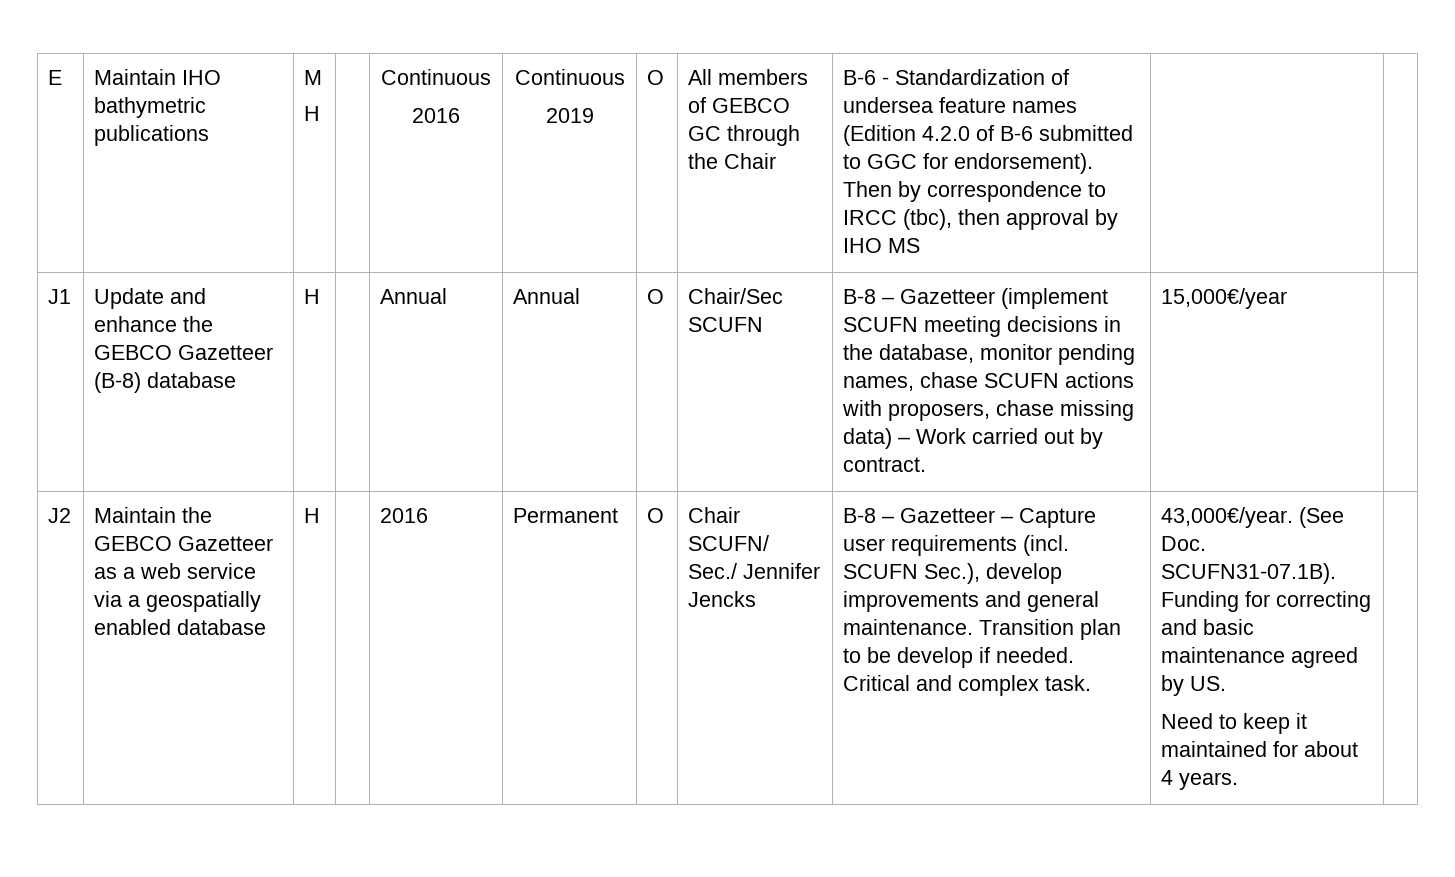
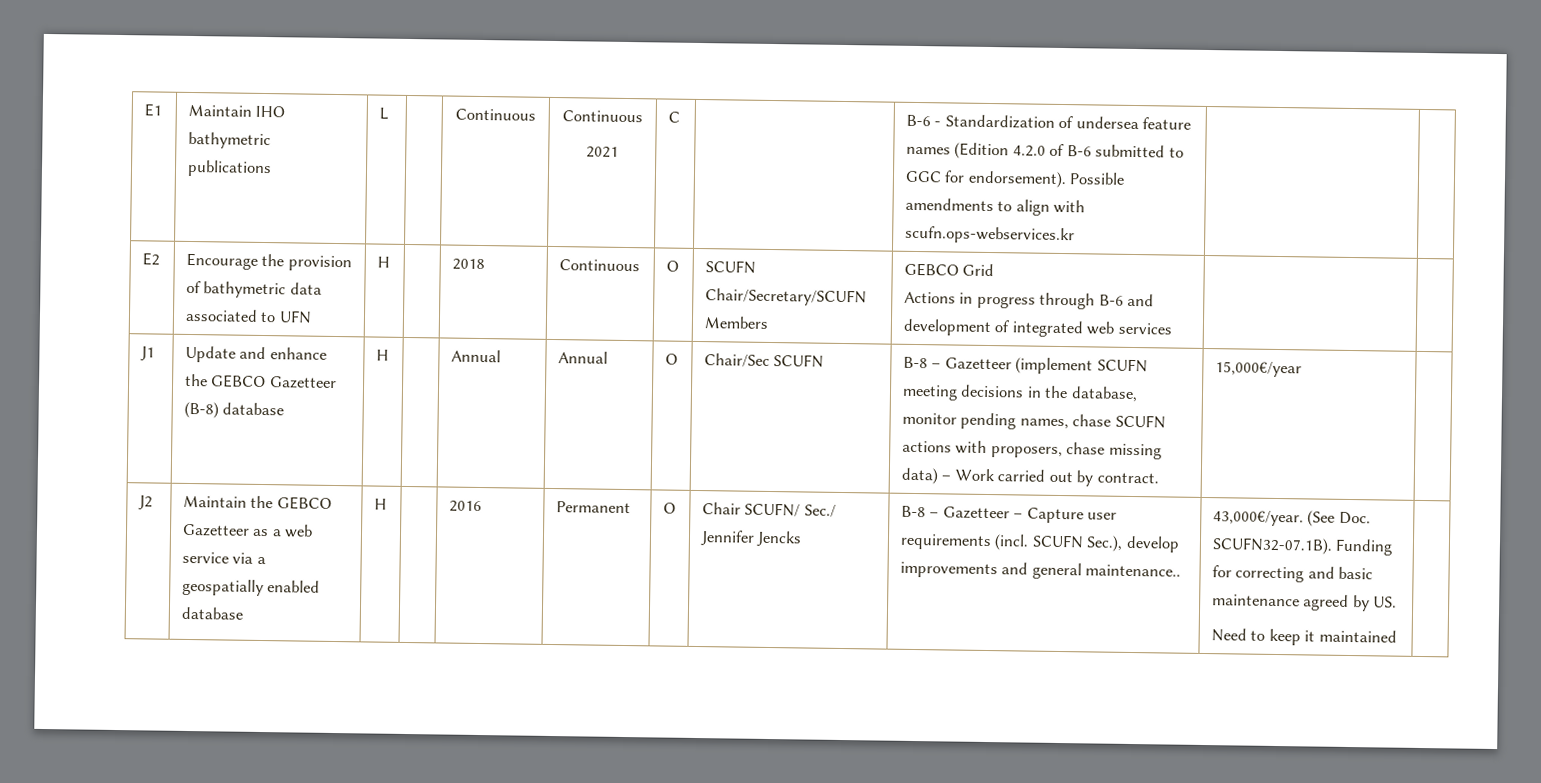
- E
+ E1
- M
- H | | Continuous
- 2016 | Continuous
- 2019 | O | All members of GEBCO GC through the Chair
+ L | | Continuous | Continuous
+ 2021 | C
- Then by correspondence to IRCC (tbc), then approval by IHO MS
+ Possible amendments to align with scufn.ops-webservices.kr | |
+ E2 | Encourage the provision of bathymetric data associated to UFN | H | | 2018 | Continuous | O | SCUFN Chair/Secretary/SCUFN Members | GEBCO Grid
+ Actions in progress through B-6 and development of integrated web services | |
- B-8 – Gazetteer – Capture user requirements (incl. SCUFN Sec.), develop improvements and general maintenance. Transition plan to be develop if needed. Critical and complex task.
+ B-8 – Gazetteer – Capture user requirements (incl. SCUFN Sec.), develop improvements and general maintenance..
- (See Doc. SCUFN31-07.1B). Funding for correcting and basic maintenance agreed by US.
+ (See Doc. SCUFN32-07.1B). Funding for correcting and basic maintenance agreed by US.
- Need to keep it maintained for about 4 years.
+ Need to keep it maintained

